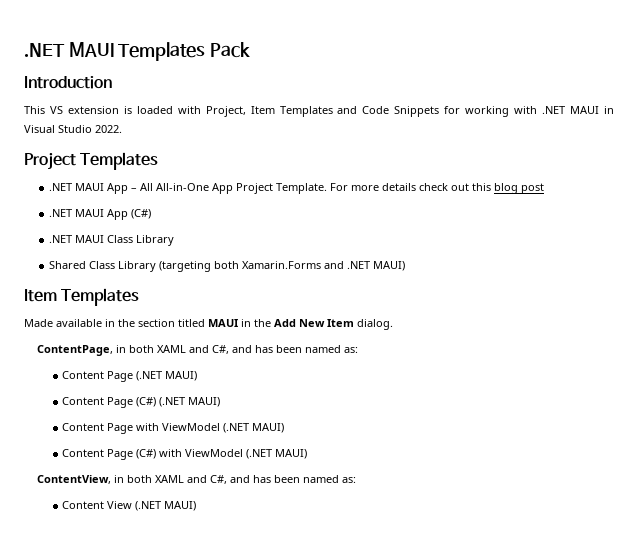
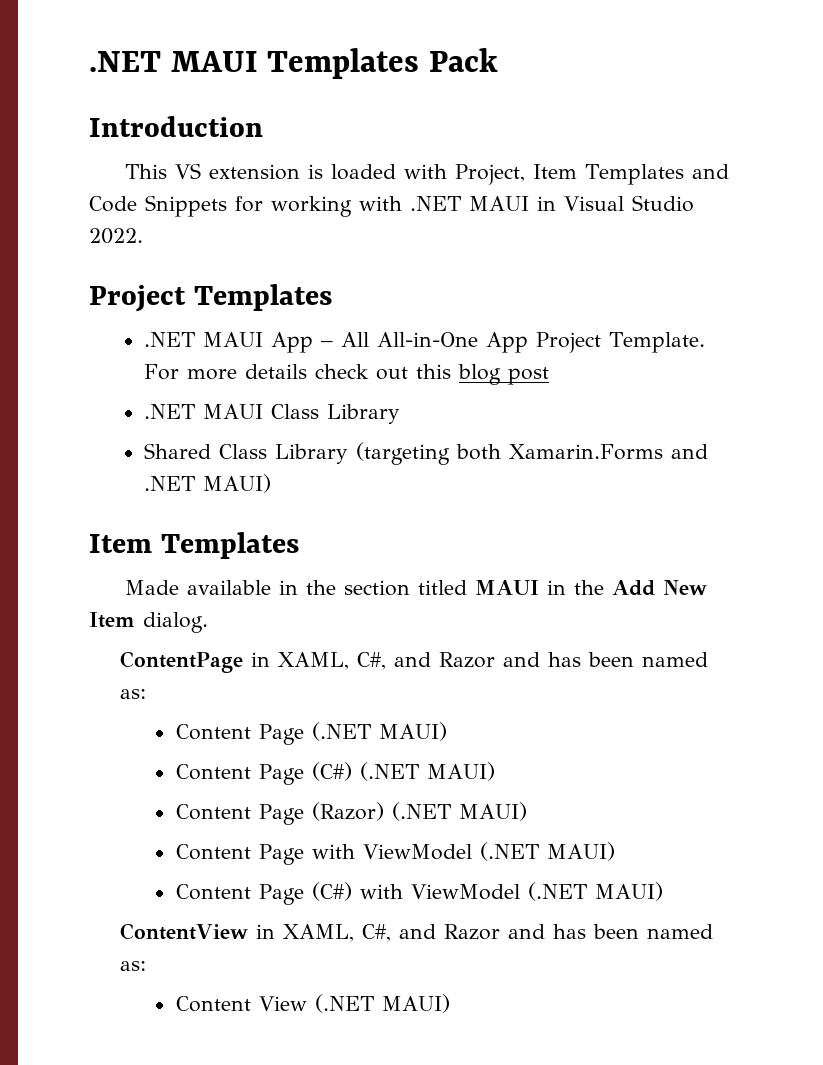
- .NET MAUI App (C#)
- ContentPage, in both XAML and C#, and has been named as:
+ ContentPage in XAML, C#, and Razor and has been named as:
+ Content Page (Razor) (.NET MAUI)
- ContentView, in both XAML and C#, and has been named as:
+ ContentView in XAML, C#, and Razor and has been named as:

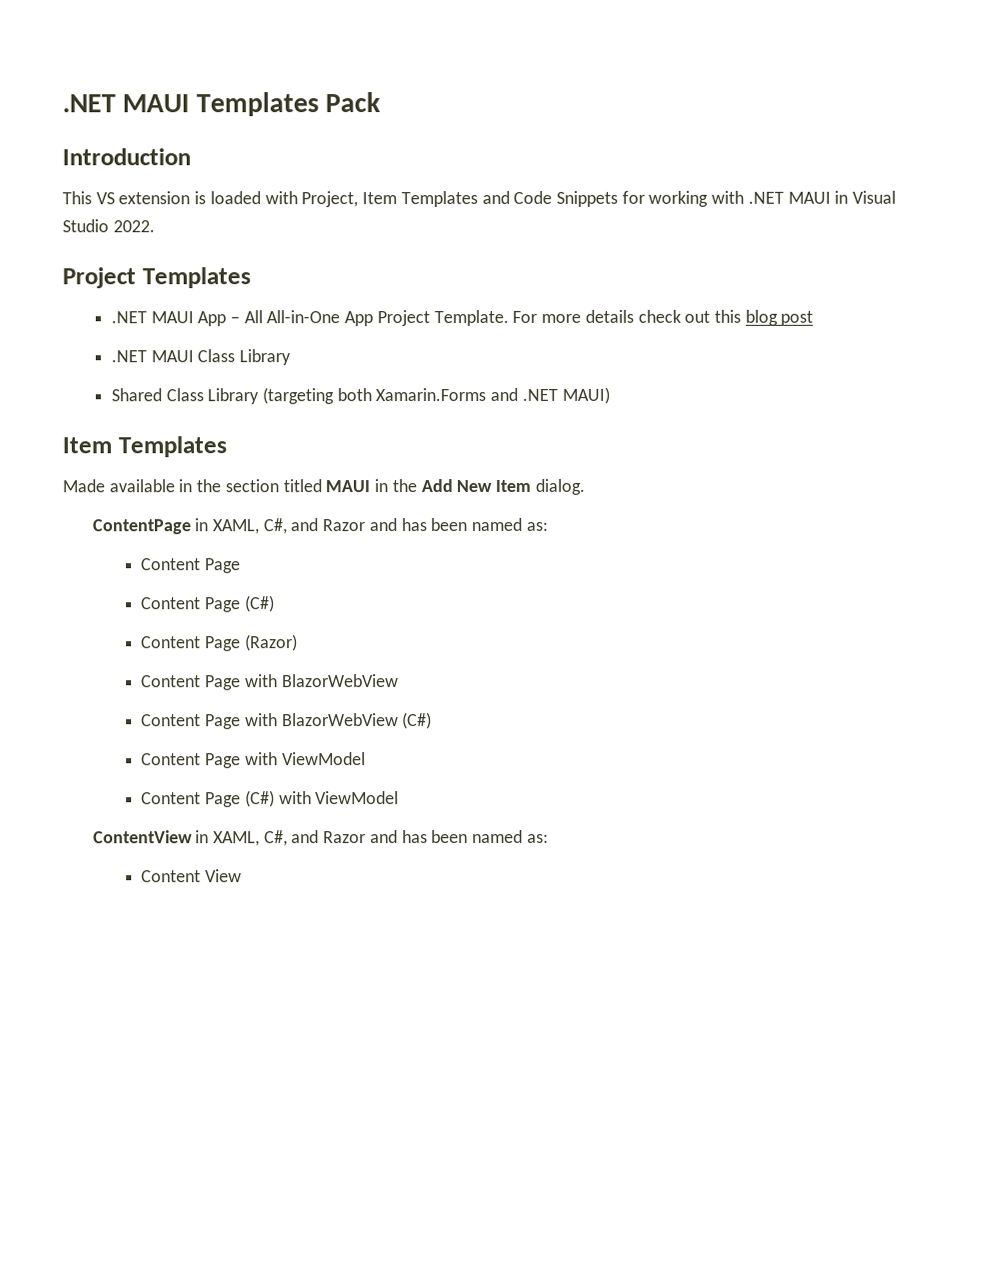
  ContentPage in XAML, C#, and Razor and has been named as:
- Content Page (.NET MAUI)
- Content Page (C#) (.NET MAUI)
+ Content Page
+ Content Page (C#)
- Content Page (Razor) (.NET MAUI)
+ Content Page (Razor)
+ Content Page with BlazorWebView
+ Content Page with BlazorWebView (C#)
- Content Page with ViewModel (.NET MAUI)
+ Content Page with ViewModel
- Content Page (C#) with ViewModel (.NET MAUI)
+ Content Page (C#) with ViewModel
- Content View (.NET MAUI)
+ Content View

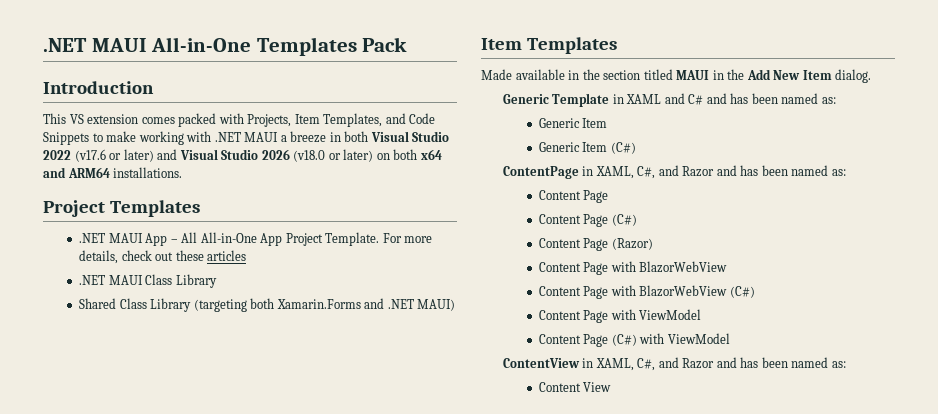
- .NET MAUI Templates Pack
+ .NET MAUI All-in-One Templates Pack
- This VS extension is loaded with Project, Item Templates and Code Snippets for working with .NET MAUI in Visual Studio 2022.
+ This VS extension comes packed with Projects, Item Templates, and Code Snippets to make working with .NET MAUI a breeze in both Visual Studio 2022 (v17.6 or later) and Visual Studio 2026 (v18.0 or later) on both x64 and ARM64 installations.
- For more details check out this blog post
+ For more details, check out these articles
+ Generic Template in XAML and C# and has been named as:
+ Generic Item
+ Generic Item (C#)

